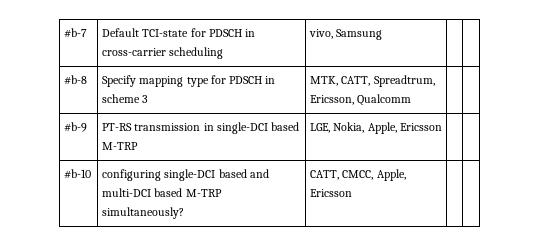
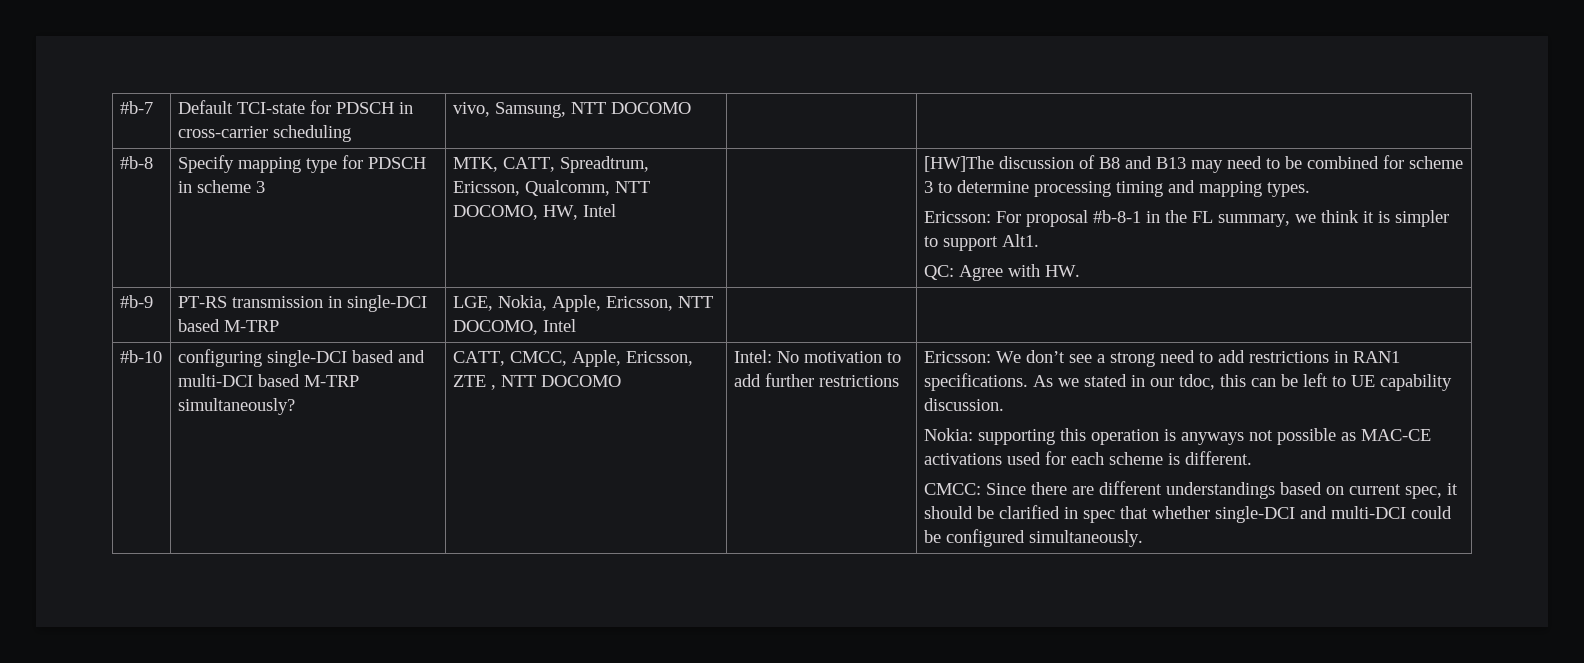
- #b-7 | Default TCI-state for PDSCH in cross-carrier scheduling | vivo, Samsung | |
+ #b-7 | Default TCI-state for PDSCH in cross-carrier scheduling | vivo, Samsung, NTT DOCOMO | |
- MTK, CATT, Spreadtrum, Ericsson, Qualcomm
+ MTK, CATT, Spreadtrum, Ericsson, Qualcomm, NTT DOCOMO, HW, Intel | | [HW]The discussion of B8 and B13 may need to be combined for scheme 3 to determine processing timing and mapping types.
+ Ericsson: For proposal #b-8-1 in the FL summary, we think it is simpler to support Alt1.
+ QC: Agree with HW.
- #b-9 | PT-RS transmission in single-DCI based M-TRP | LGE, Nokia, Apple, Ericsson | |
+ #b-9 | PT-RS transmission in single-DCI based M-TRP | LGE, Nokia, Apple, Ericsson, NTT DOCOMO, Intel | |
- CATT, CMCC, Apple, Ericsson
+ CATT, CMCC, Apple, Ericsson, ZTE , NTT DOCOMO | Intel: No motivation to add further restrictions | Ericsson: We don’t see a strong need to add restrictions in RAN1 specifications. As we stated in our tdoc, this can be left to UE capability discussion.
+ Nokia: supporting this operation is anyways not possible as MAC-CE activations used for each scheme is different.
+ CMCC: Since there are different understandings based on current spec, it should be clarified in spec that whether single-DCI and multi-DCI could be configured simultaneously.

